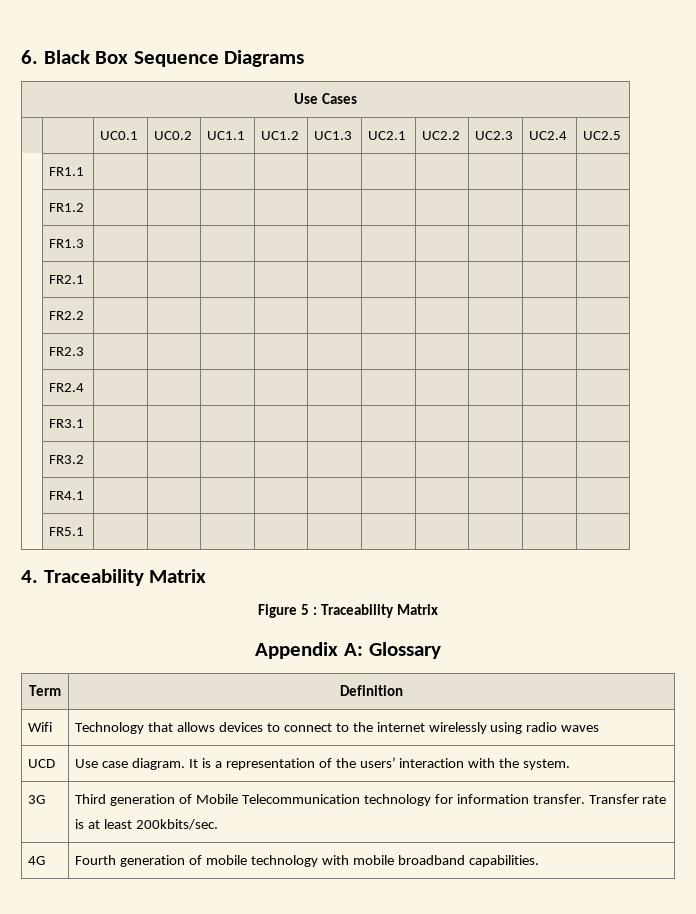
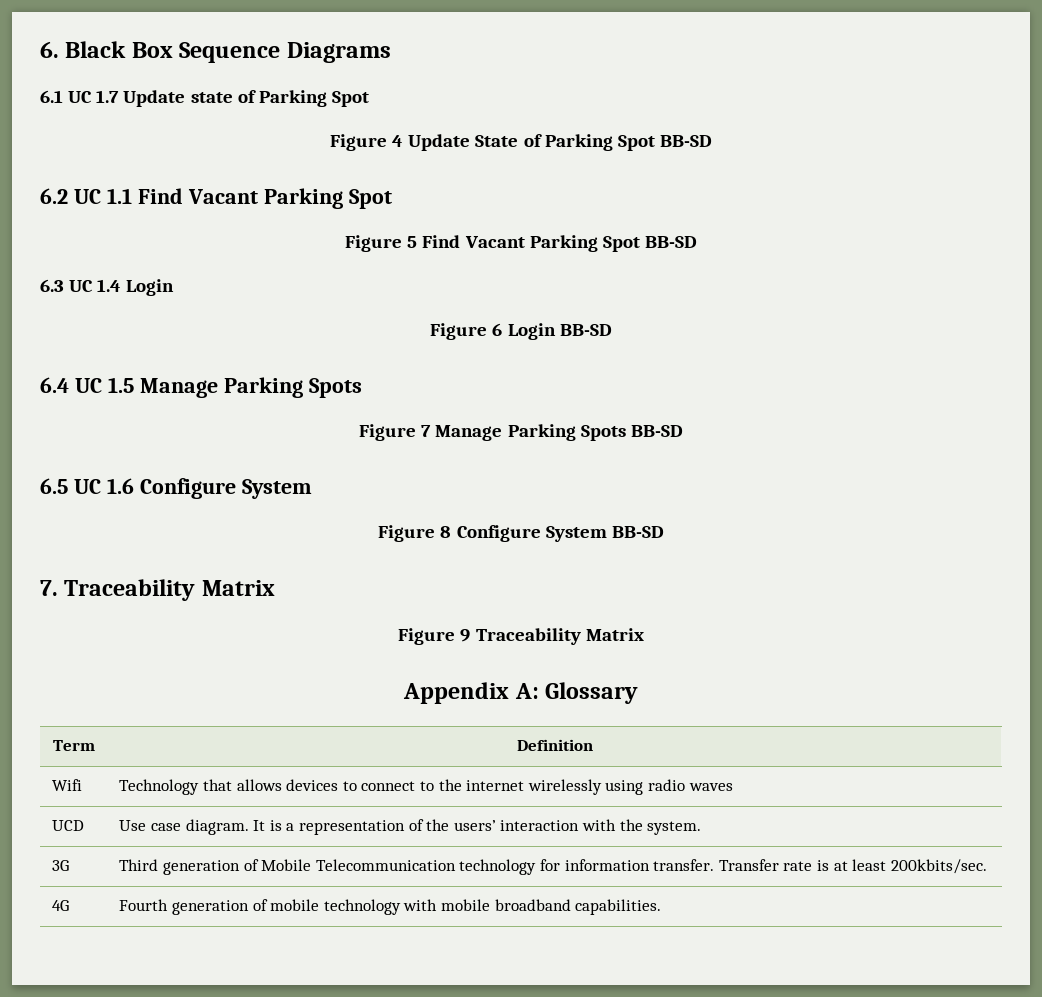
- Use Cases
- | | UC0.1 | UC0.2 | UC1.1 | UC1.2 | UC1.3 | UC2.1 | UC2.2 | UC2.3 | UC2.4 | UC2.5
- | FR1.1 | | | | | | | | | |
- | FR1.2 | | | | | | | | | |
- | FR1.3 | | | | | | | | | |
- | FR2.1 | | | | | | | | | |
- | FR2.2 | | | | | | | | | |
- | FR2.3 | | | | | | | | | |
- | FR2.4 | | | | | | | | | |
- | FR3.1 | | | | | | | | | |
- | FR3.2 | | | | | | | | | |
- | FR4.1 | | | | | | | | | |
- | FR5.1 | | | | | | | | | |
- 4. Traceability Matrix
+ 6.1 UC 1.7 Update state of Parking Spot
+ Figure 4 Update State of Parking Spot BB-SD
+ 6.2 UC 1.1 Find Vacant Parking Spot
+ Figure 5 Find Vacant Parking Spot BB-SD
+ 6.3 UC 1.4 Login
+ Figure 6 Login BB-SD
+ 6.4 UC 1.5 Manage Parking Spots
+ Figure 7 Manage Parking Spots BB-SD
+ 6.5 UC 1.6 Configure System
+ Figure 8 Configure System BB-SD
+ 7. Traceability Matrix
- Figure 5 : Traceability Matrix
+ Figure 9 Traceability Matrix

